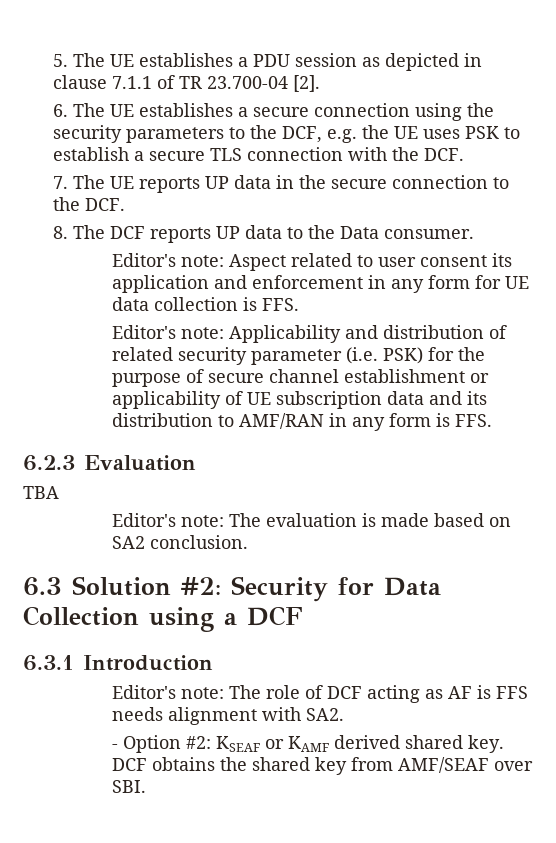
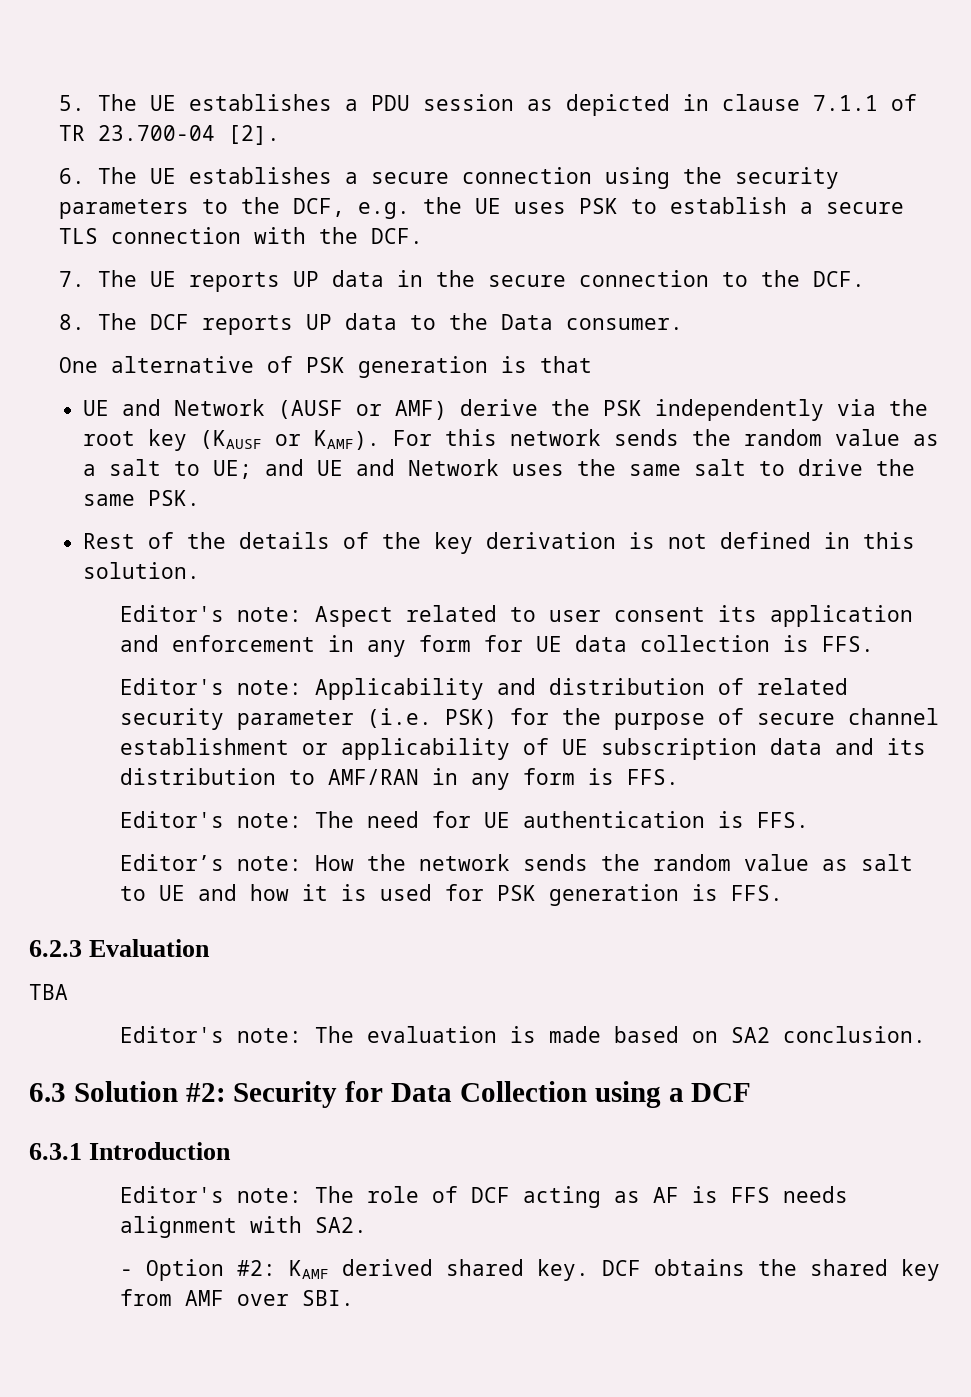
+ One alternative of PSK generation is that
+ UE and Network (AUSF or AMF) derive the PSK independently via the root key (KAUSF or KAMF). For this network sends the random value as a salt to UE; and UE and Network uses the same salt to drive the same PSK.
+ Rest of the details of the key derivation is not defined in this solution.
+ Editor's note: The need for UE authentication is FFS.
+ Editor’s note: How the network sends the random value as salt to UE and how it is used for PSK generation is FFS.
- - Option #2: KSEAF or KAMF derived shared key.
+ - Option #2: KAMF derived shared key.
- DCF obtains the shared key from AMF/SEAF over SBI.
+ DCF obtains the shared key from AMF over SBI.

